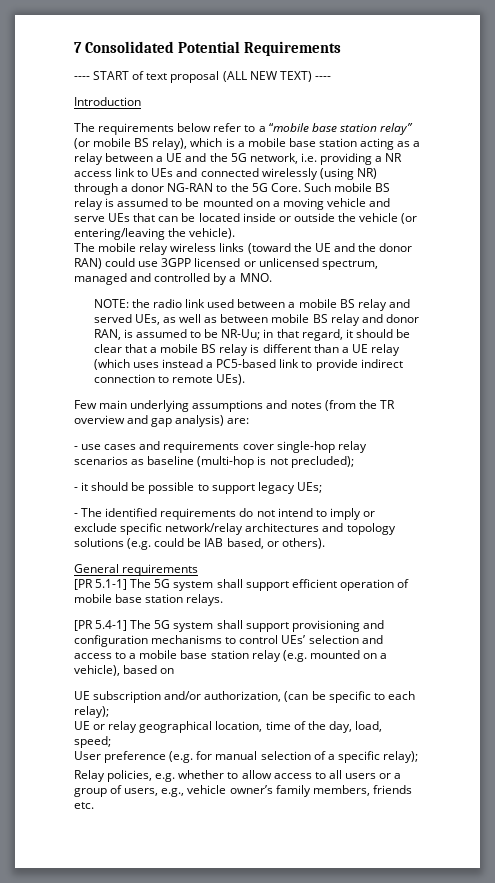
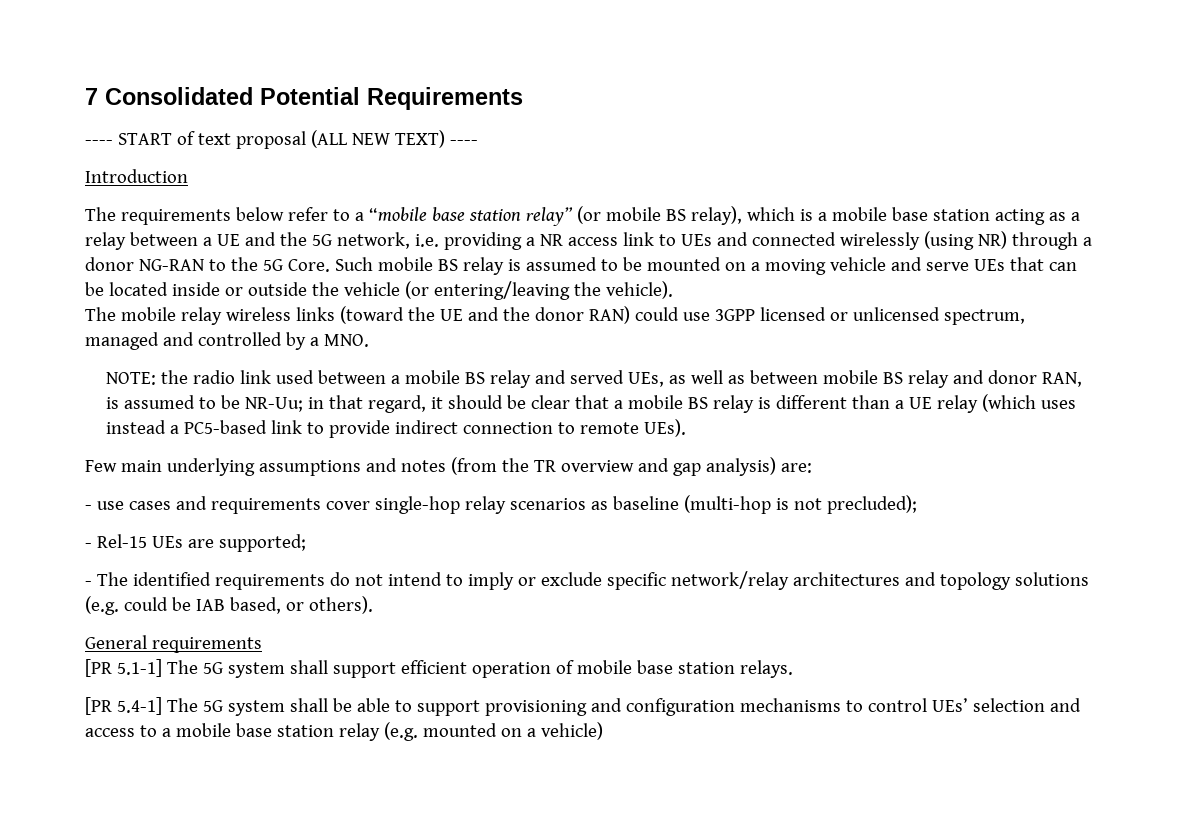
- - it should be possible to support legacy UEs;
+ - Rel-15 UEs are supported;
- [PR 5.4-1] The 5G system shall support provisioning and configuration mechanisms to control UEs’ selection and access to a mobile base station relay (e.g. mounted on a vehicle), based on
- UE subscription and/or authorization, (can be specific to each relay);
- UE or relay geographical location, time of the day, load, speed;
- User preference (e.g. for manual selection of a specific relay);
- Relay policies, e.g. whether to allow access to all users or a group of users, e.g., vehicle owner’s family members, friends etc.
+ [PR 5.4-1] The 5G system shall be able to support provisioning and configuration mechanisms to control UEs’ selection and access to a mobile base station relay (e.g. mounted on a vehicle)

